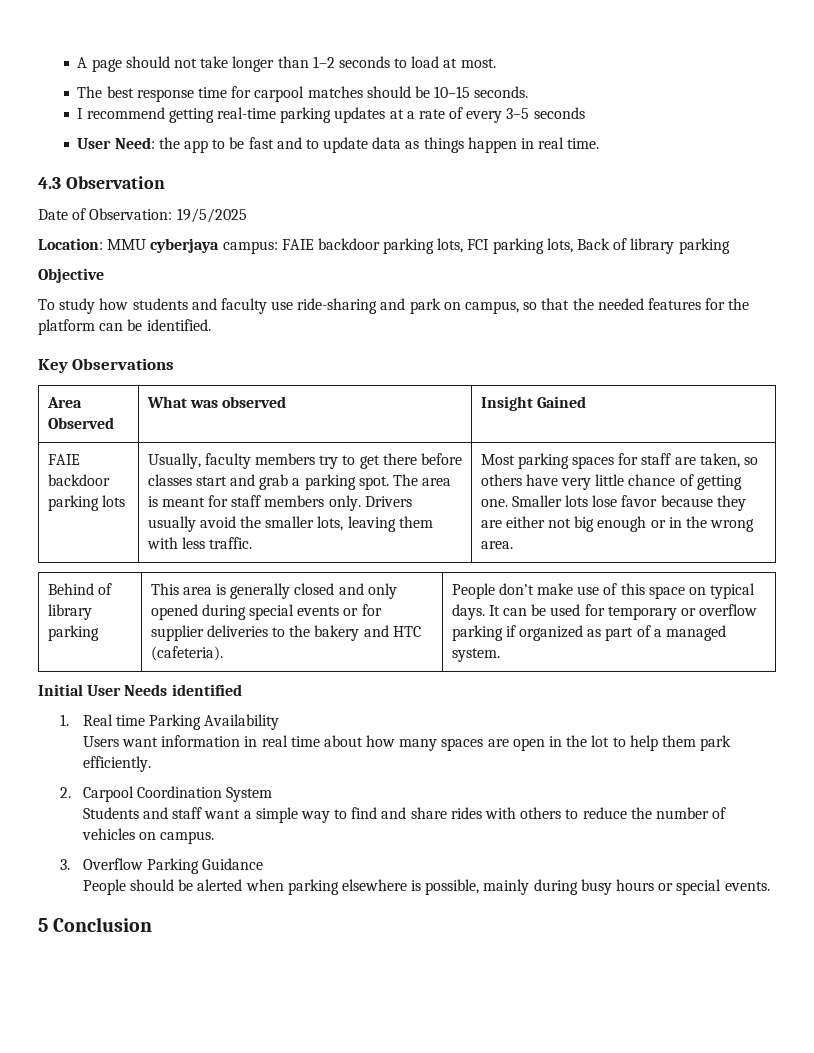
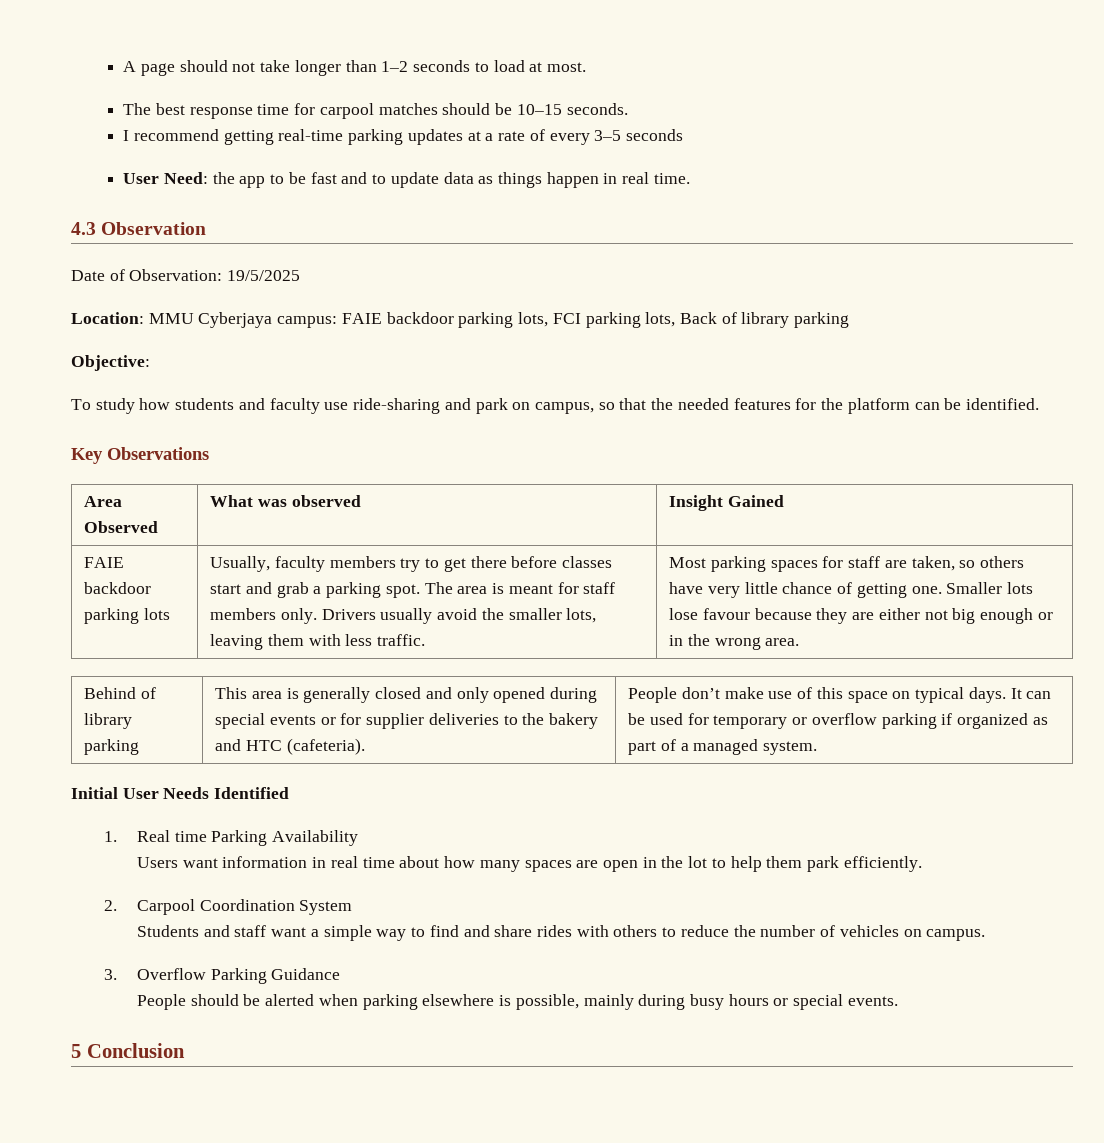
- Location: MMU cyberjaya campus: FAIE backdoor parking lots, FCI parking lots, Back of library parking
+ Location: MMU Cyberjaya campus: FAIE backdoor parking lots, FCI parking lots, Back of library parking
- Objective
+ Objective:
- Smaller lots lose favor because they are either not big enough or in the wrong area.
+ Smaller lots lose favour because they are either not big enough or in the wrong area.
- Initial User Needs identified
+ Initial User Needs Identified

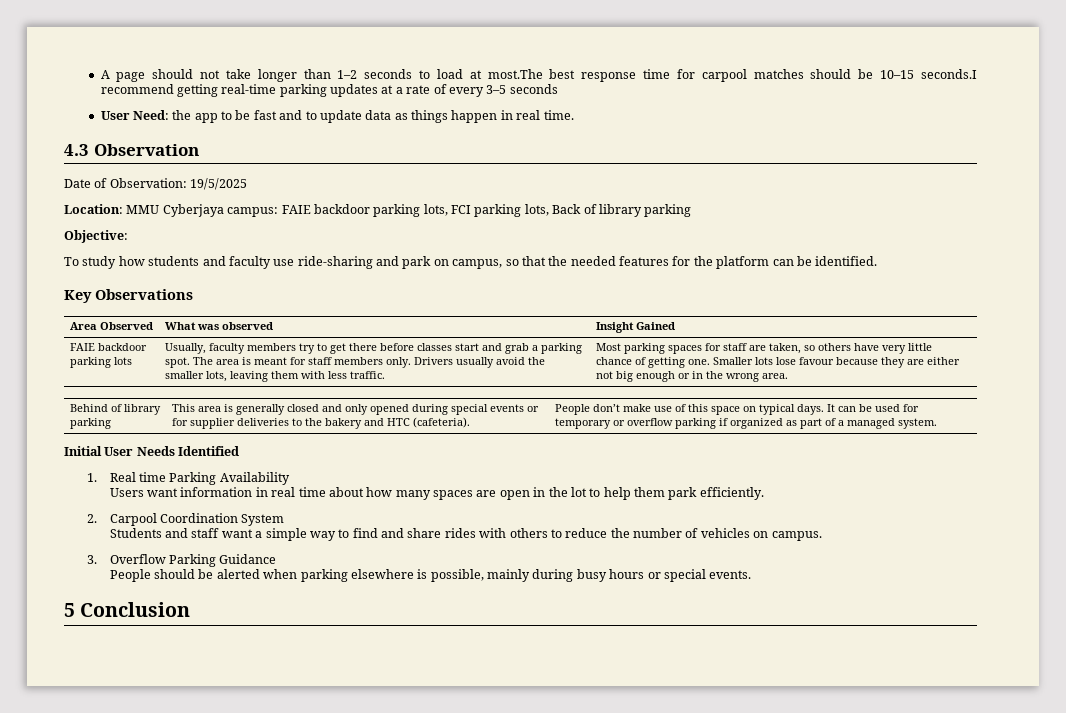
- A page should not take longer than 1–2 seconds to load at most.
- The best response time for carpool matches should be 10–15 seconds.
- I recommend getting real-time parking updates at a rate of every 3–5 seconds
+ A page should not take longer than 1–2 seconds to load at most.The best response time for carpool matches should be 10–15 seconds.I recommend getting real-time parking updates at a rate of every 3–5 seconds

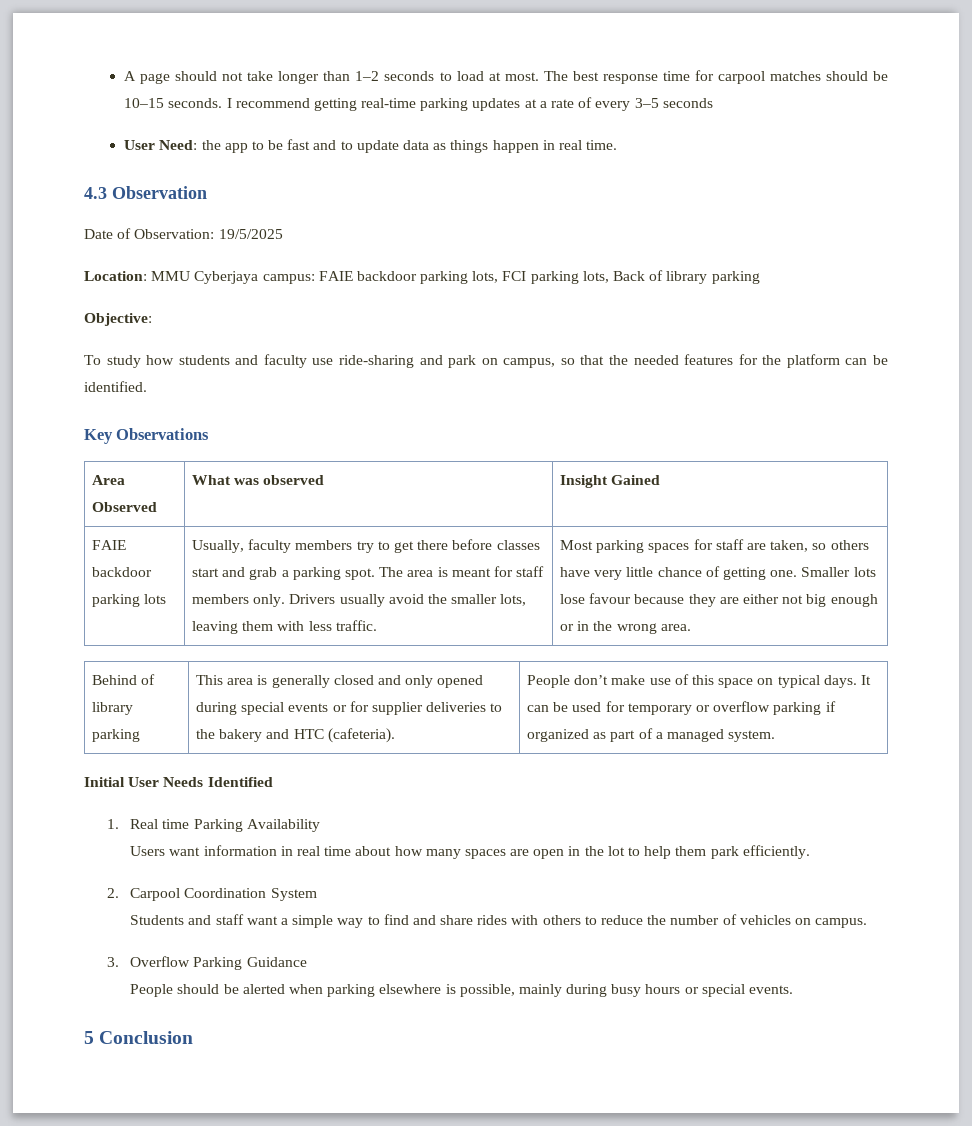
- A page should not take longer than 1–2 seconds to load at most.The best response time for carpool matches should be 10–15 seconds.I recommend getting real-time parking updates at a rate of every 3–5 seconds
+ A page should not take longer than 1–2 seconds to load at most. The best response time for carpool matches should be 10–15 seconds. I recommend getting real-time parking updates at a rate of every 3–5 seconds

